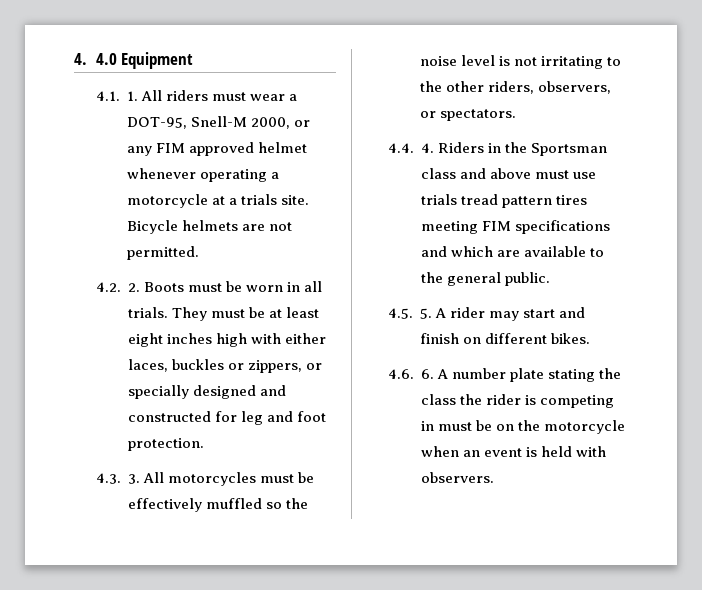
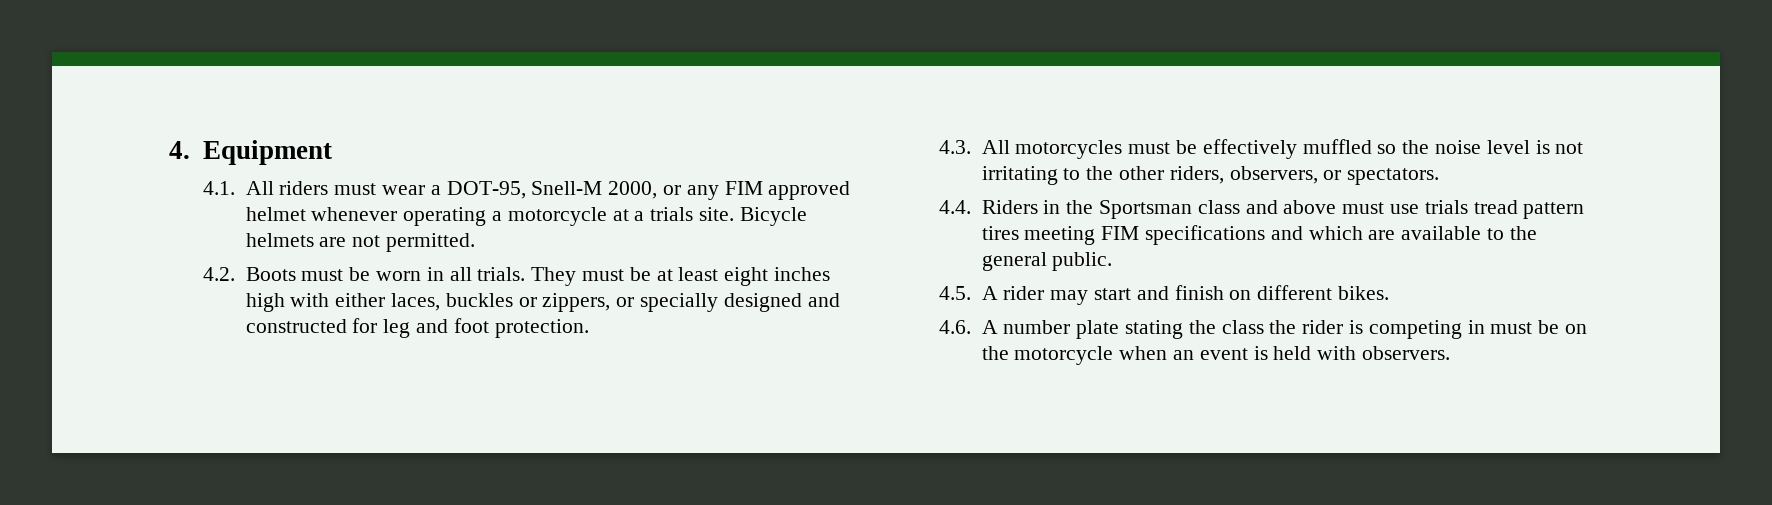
- 4. 4.0 Equipment
+ 4. Equipment
- 4.1. 1. All riders must wear a DOT-95, Snell-M 2000, or any FIM approved helmet whenever operating a motorcycle at a trials site.
+ 4.1. All riders must wear a DOT-95, Snell-M 2000, or any FIM approved helmet whenever operating a motorcycle at a trials site.
- 4.2. 2. Boots must be worn in all trials.
+ 4.2. Boots must be worn in all trials.
- 4.3. 3. All motorcycles must be effectively muffled so the noise level is not irritating to the other riders, observers, or spectators.
+ 4.3. All motorcycles must be effectively muffled so the noise level is not irritating to the other riders, observers, or spectators.
- 4.4. 4. Riders in the Sportsman class and above must use trials tread pattern tires meeting FIM specifications and which are available to the general public.
+ 4.4. Riders in the Sportsman class and above must use trials tread pattern tires meeting FIM specifications and which are available to the general public.
- 4.5. 5. A rider may start and finish on different bikes.
+ 4.5. A rider may start and finish on different bikes.
- 4.6. 6. A number plate stating the class the rider is competing in must be on the motorcycle when an event is held with observers.
+ 4.6. A number plate stating the class the rider is competing in must be on the motorcycle when an event is held with observers.

